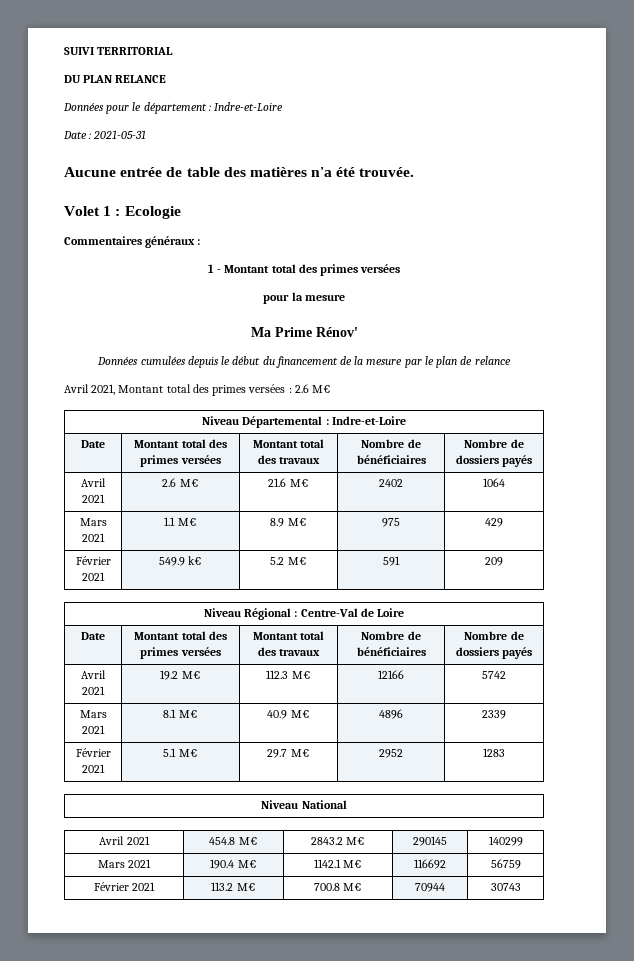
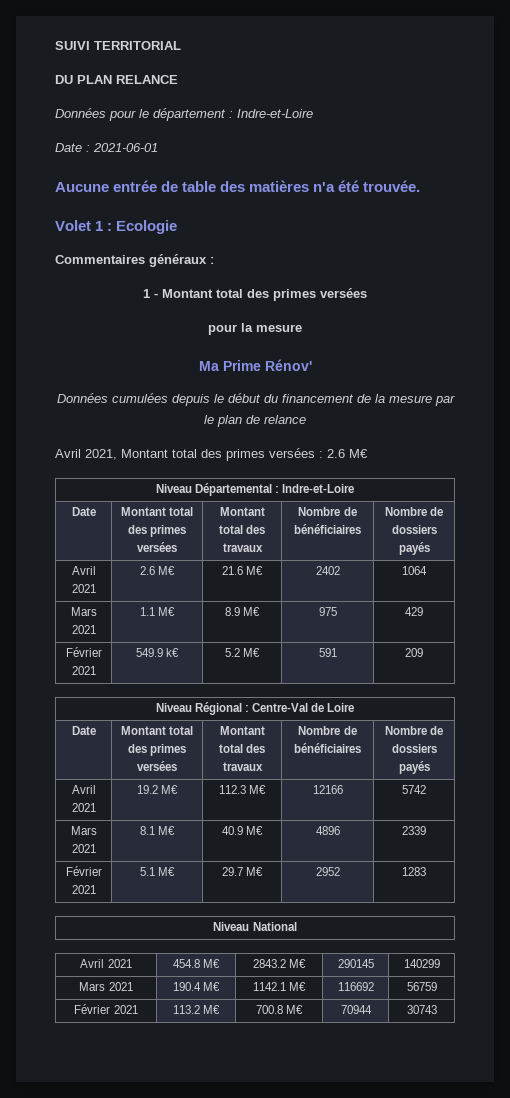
- Date : 2021-05-31
+ Date : 2021-06-01

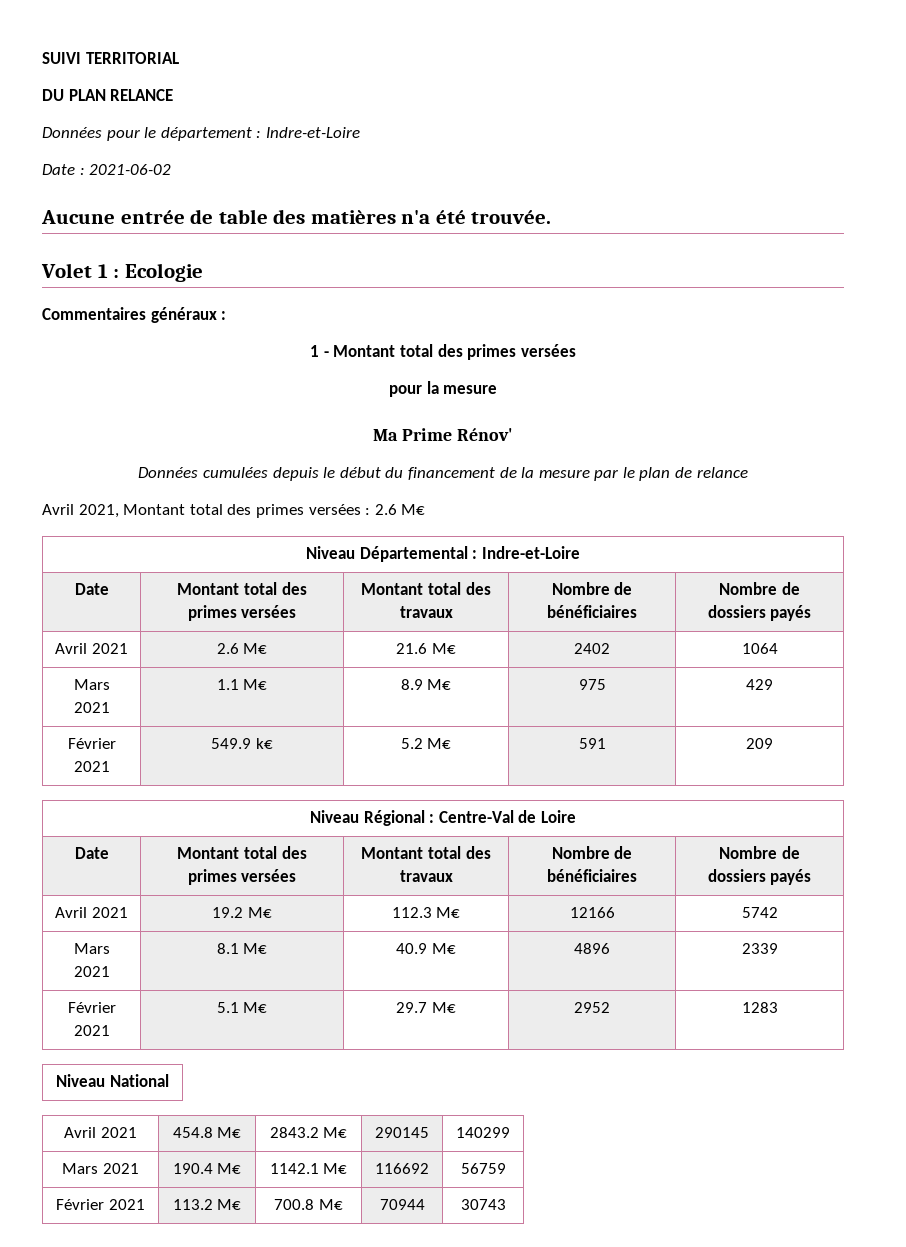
- Date : 2021-06-01
+ Date : 2021-06-02

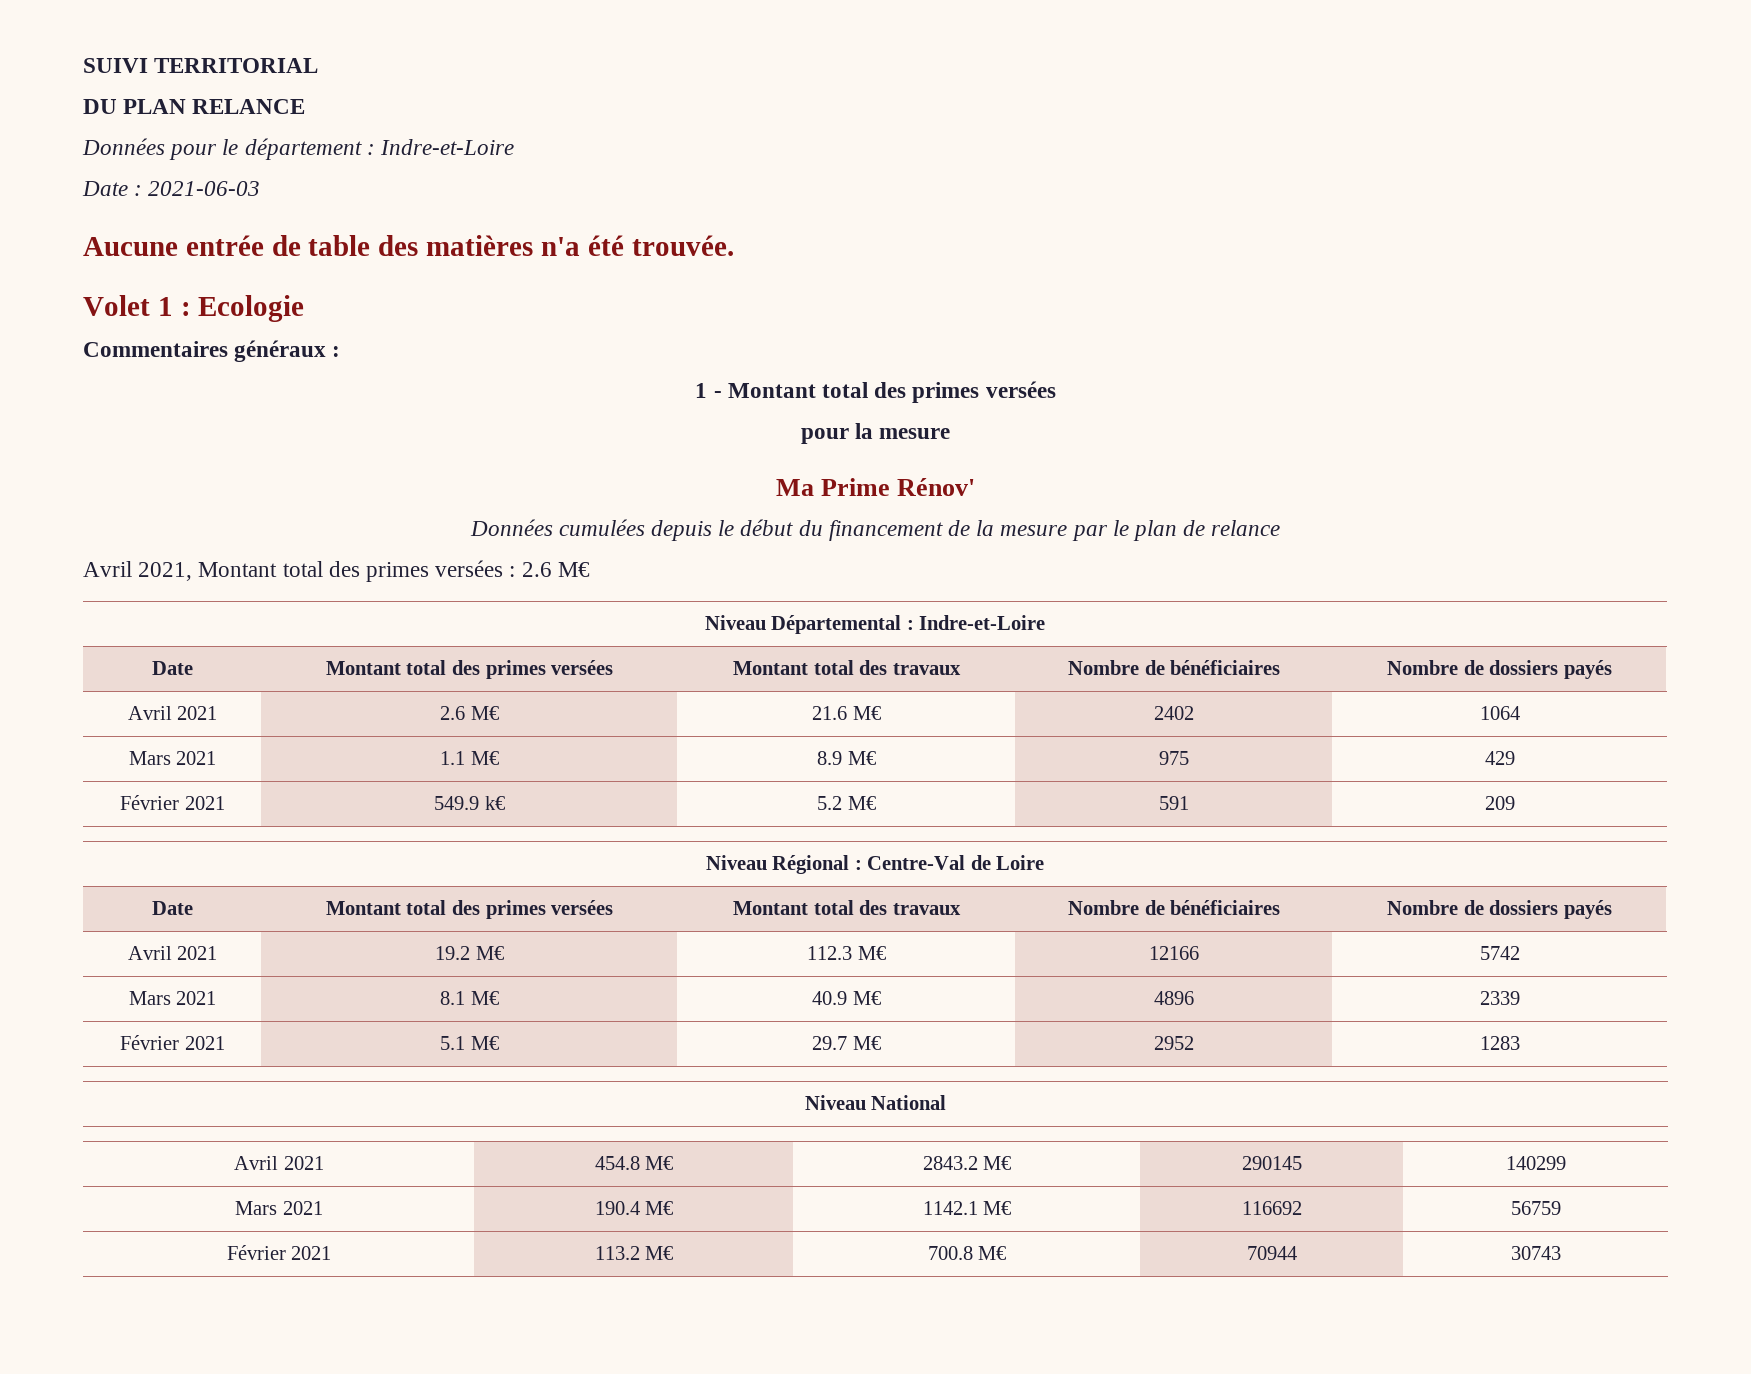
- Date : 2021-06-02
+ Date : 2021-06-03

